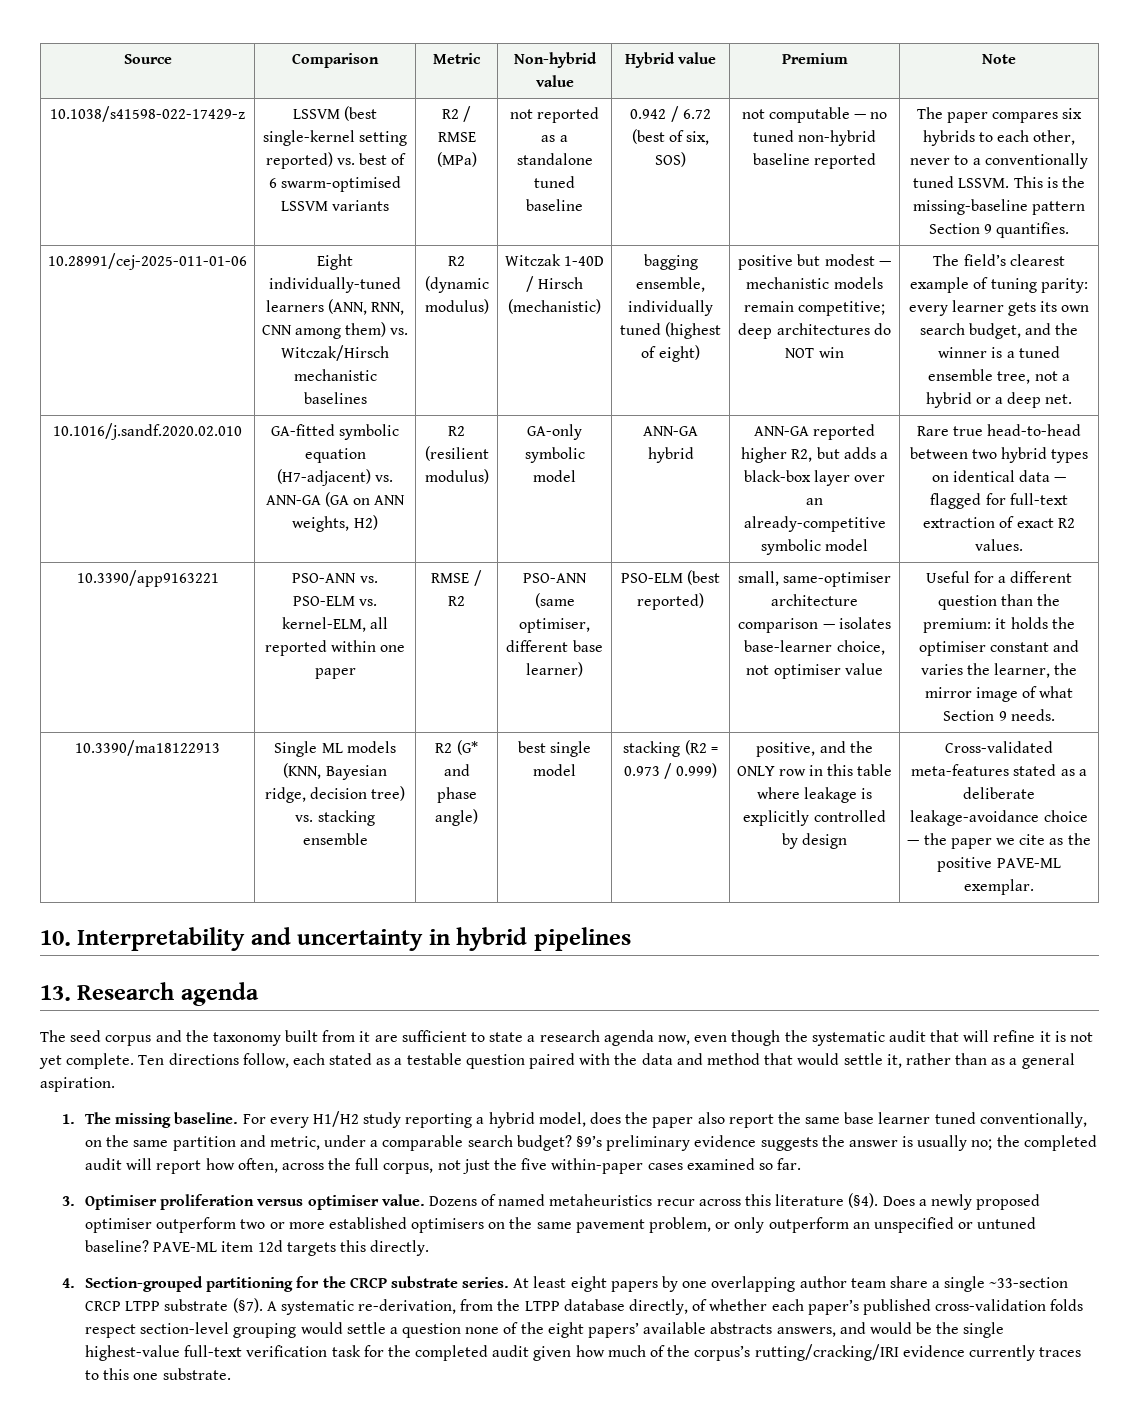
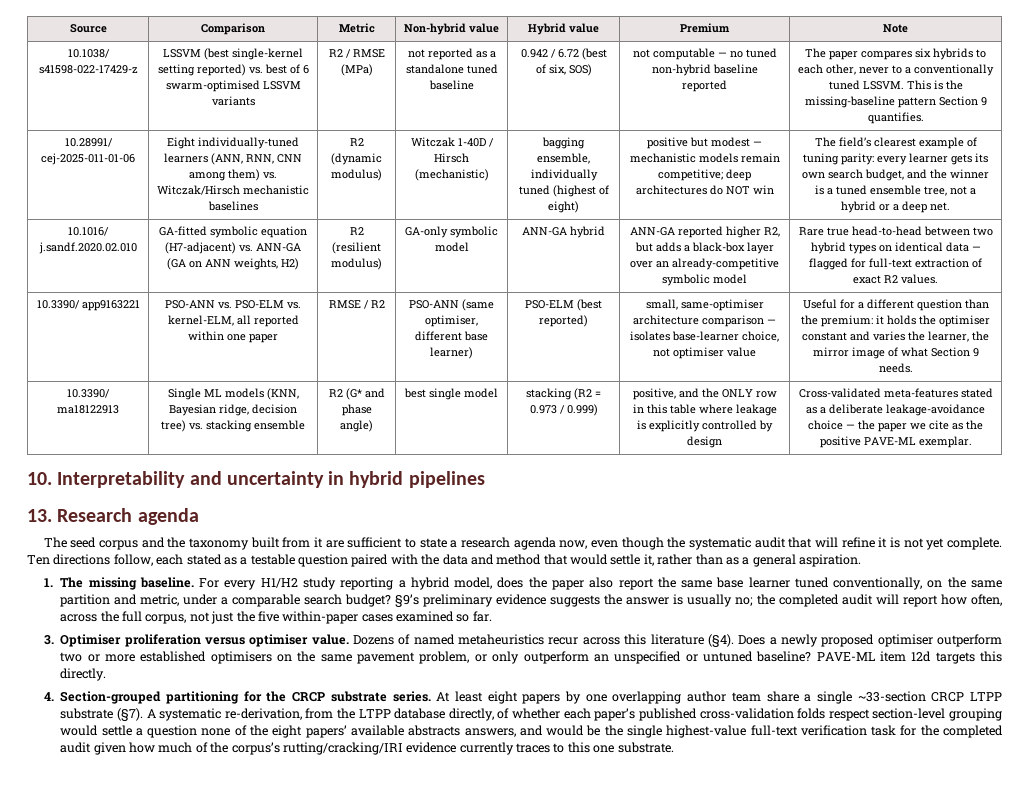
- 10.1038/s41598-022-17429-z
+ 10.1038/ s41598-022-17429-z
- 10.28991/cej-2025-011-01-06
+ 10.28991/ cej-2025-011-01-06
- 10.1016/j.sandf.2020.02.010
+ 10.1016/ j.sandf.2020.02.010
- 10.3390/app9163221
+ 10.3390/ app9163221
- 10.3390/ma18122913
+ 10.3390/ ma18122913

